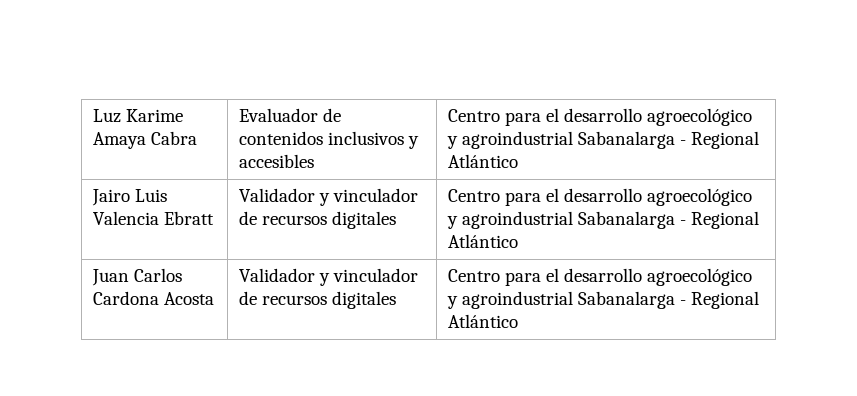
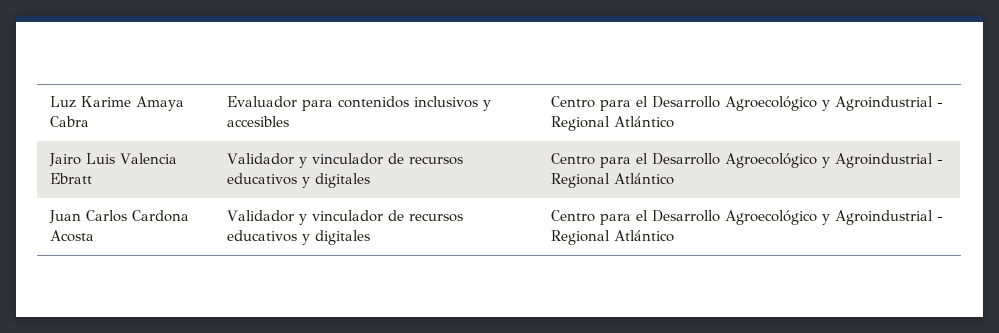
- Luz Karime Amaya Cabra | Evaluador de contenidos inclusivos y accesibles | Centro para el desarrollo agroecológico y agroindustrial Sabanalarga - Regional Atlántico
+ Luz Karime Amaya Cabra | Evaluador para contenidos inclusivos y accesibles | Centro para el Desarrollo Agroecológico y Agroindustrial - Regional Atlántico
- Jairo Luis Valencia Ebratt | Validador y vinculador de recursos digitales | Centro para el desarrollo agroecológico y agroindustrial Sabanalarga - Regional Atlántico
+ Jairo Luis Valencia Ebratt | Validador y vinculador de recursos educativos y digitales | Centro para el Desarrollo Agroecológico y Agroindustrial - Regional Atlántico
- Juan Carlos Cardona Acosta | Validador y vinculador de recursos digitales | Centro para el desarrollo agroecológico y agroindustrial Sabanalarga - Regional Atlántico
+ Juan Carlos Cardona Acosta | Validador y vinculador de recursos educativos y digitales | Centro para el Desarrollo Agroecológico y Agroindustrial - Regional Atlántico

